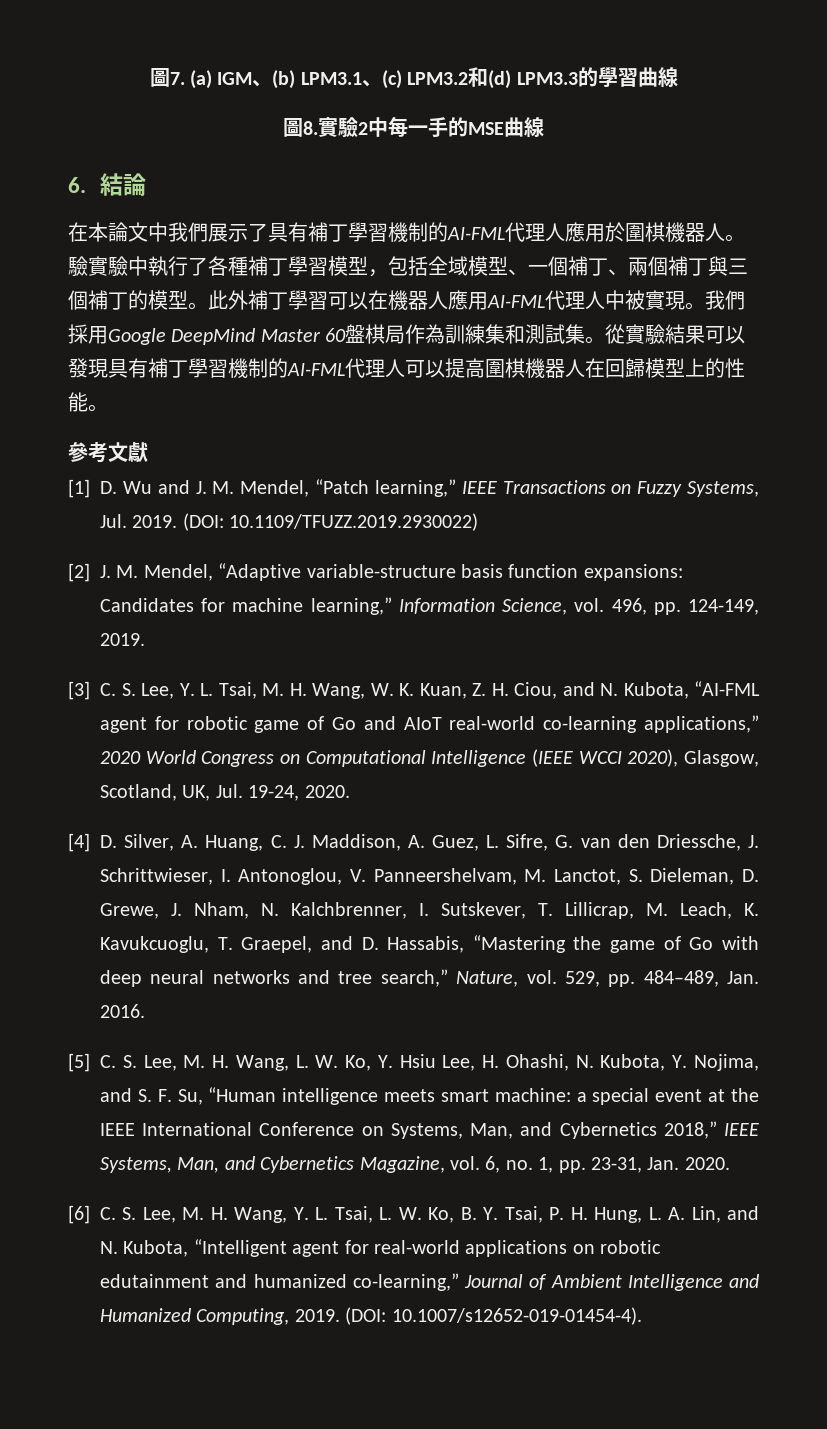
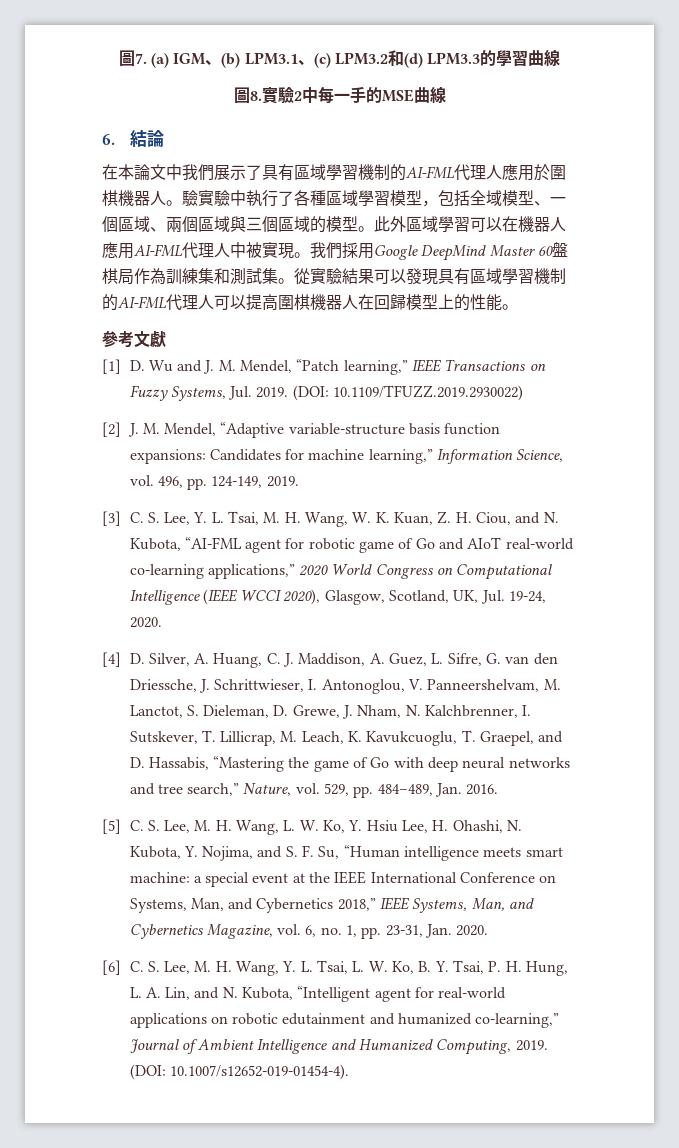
- 在本論文中我們展示了具有補丁學習機制的AI-FML代理人應用於圍棋機器人。
+ 在本論文中我們展示了具有區域學習機制的AI-FML代理人應用於圍棋機器人。
- 驗實驗中執行了各種補丁學習模型，包括全域模型、一個補丁、兩個補丁與三個補丁的模型。
+ 驗實驗中執行了各種區域學習模型，包括全域模型、一個區域、兩個區域與三個區域的模型。
- 此外補丁學習可以在機器人應用AI-FML代理人中被實現。
+ 此外區域學習可以在機器人應用AI-FML代理人中被實現。
- 從實驗結果可以發現具有補丁學習機制的AI-FML代理人可以提高圍棋機器人在回歸模型上的性能。
+ 從實驗結果可以發現具有區域學習機制的AI-FML代理人可以提高圍棋機器人在回歸模型上的性能。

